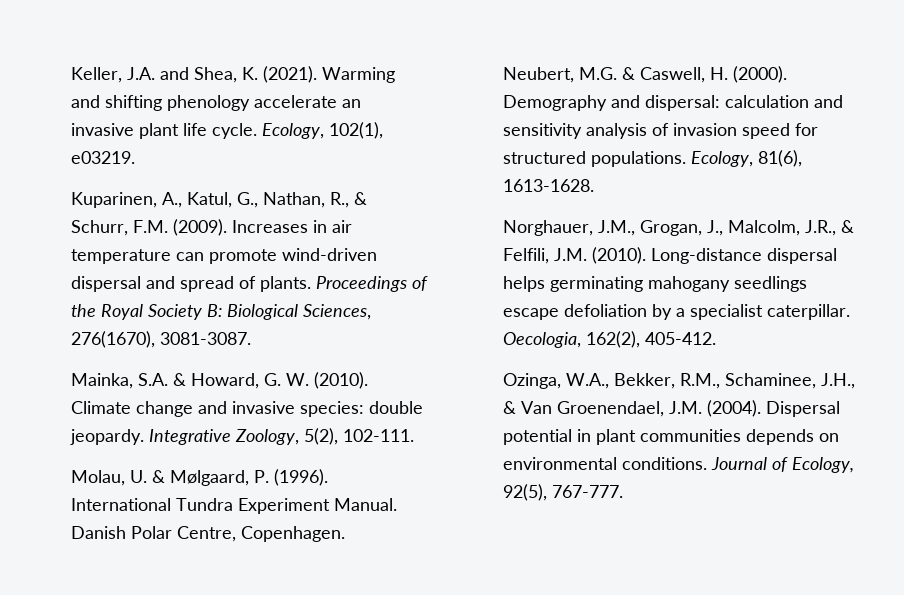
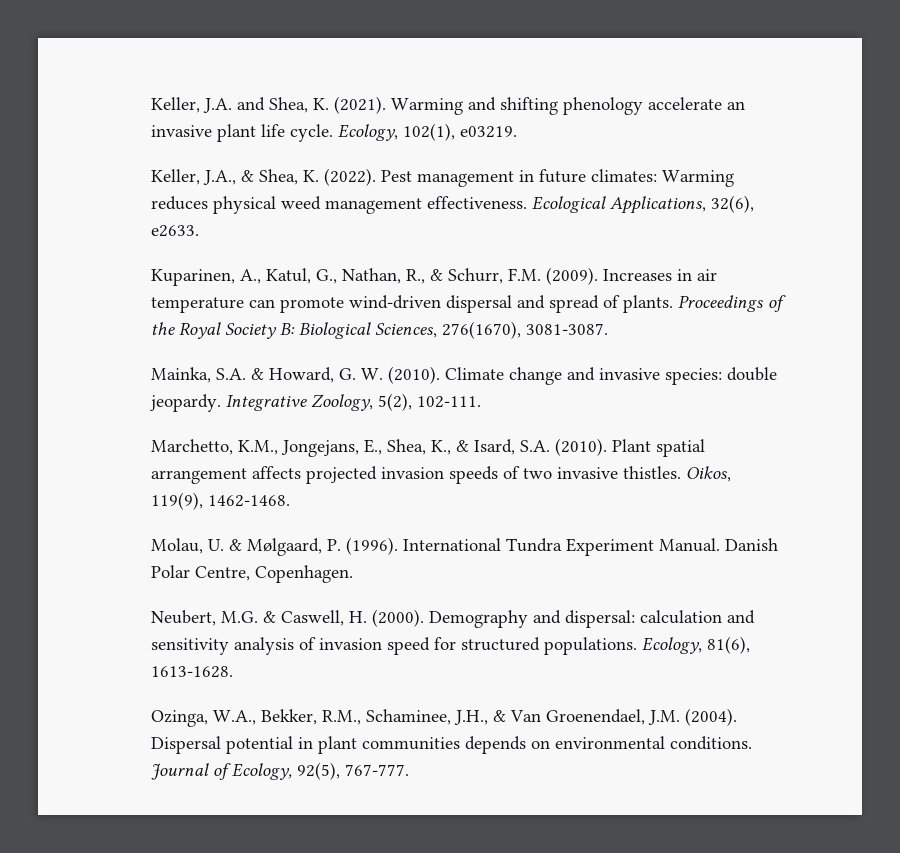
+ Keller, J.A., & Shea, K. (2022). Pest management in future climates: Warming reduces physical weed management effectiveness. Ecological Applications, 32(6), e2633.
+ Marchetto, K.M., Jongejans, E., Shea, K., & Isard, S.A. (2010). Plant spatial arrangement affects projected invasion speeds of two invasive thistles. Oikos, 119(9), 1462-1468.
- Norghauer, J.M., Grogan, J., Malcolm, J.R., & Felfili, J.M. (2010). Long-distance dispersal helps germinating mahogany seedlings escape defoliation by a specialist caterpillar. Oecologia, 162(2), 405-412.

